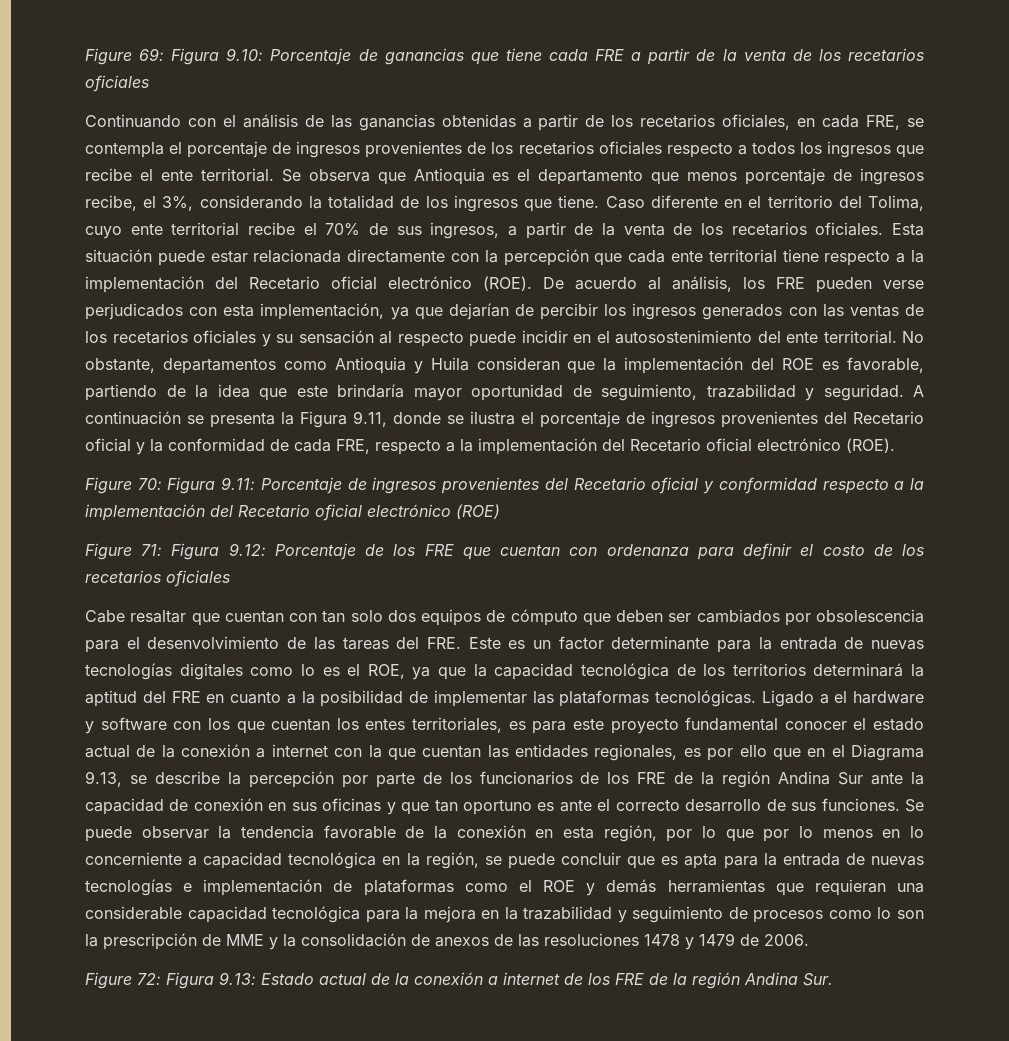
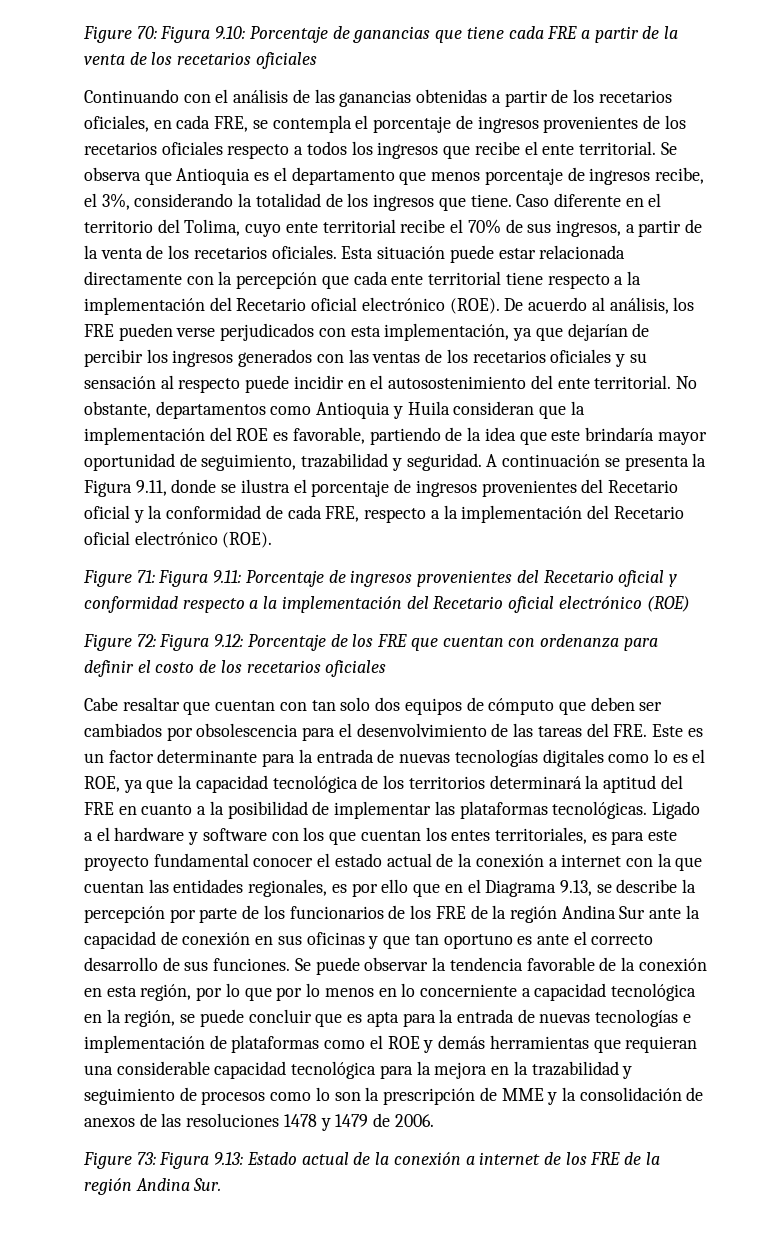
- Figure 69: Figura 9.10: Porcentaje de ganancias que tiene cada FRE a partir de la venta de los recetarios oficiales
+ Figure 70: Figura 9.10: Porcentaje de ganancias que tiene cada FRE a partir de la venta de los recetarios oficiales
- Figure 70: Figura 9.11: Porcentaje de ingresos provenientes del Recetario oficial y conformidad respecto a la implementación del Recetario oficial electrónico (ROE)
+ Figure 71: Figura 9.11: Porcentaje de ingresos provenientes del Recetario oficial y conformidad respecto a la implementación del Recetario oficial electrónico (ROE)
- Figure 71: Figura 9.12: Porcentaje de los FRE que cuentan con ordenanza para definir el costo de los recetarios oficiales
+ Figure 72: Figura 9.12: Porcentaje de los FRE que cuentan con ordenanza para definir el costo de los recetarios oficiales
- Figure 72: Figura 9.13: Estado actual de la conexión a internet de los FRE de la región Andina Sur.
+ Figure 73: Figura 9.13: Estado actual de la conexión a internet de los FRE de la región Andina Sur.

